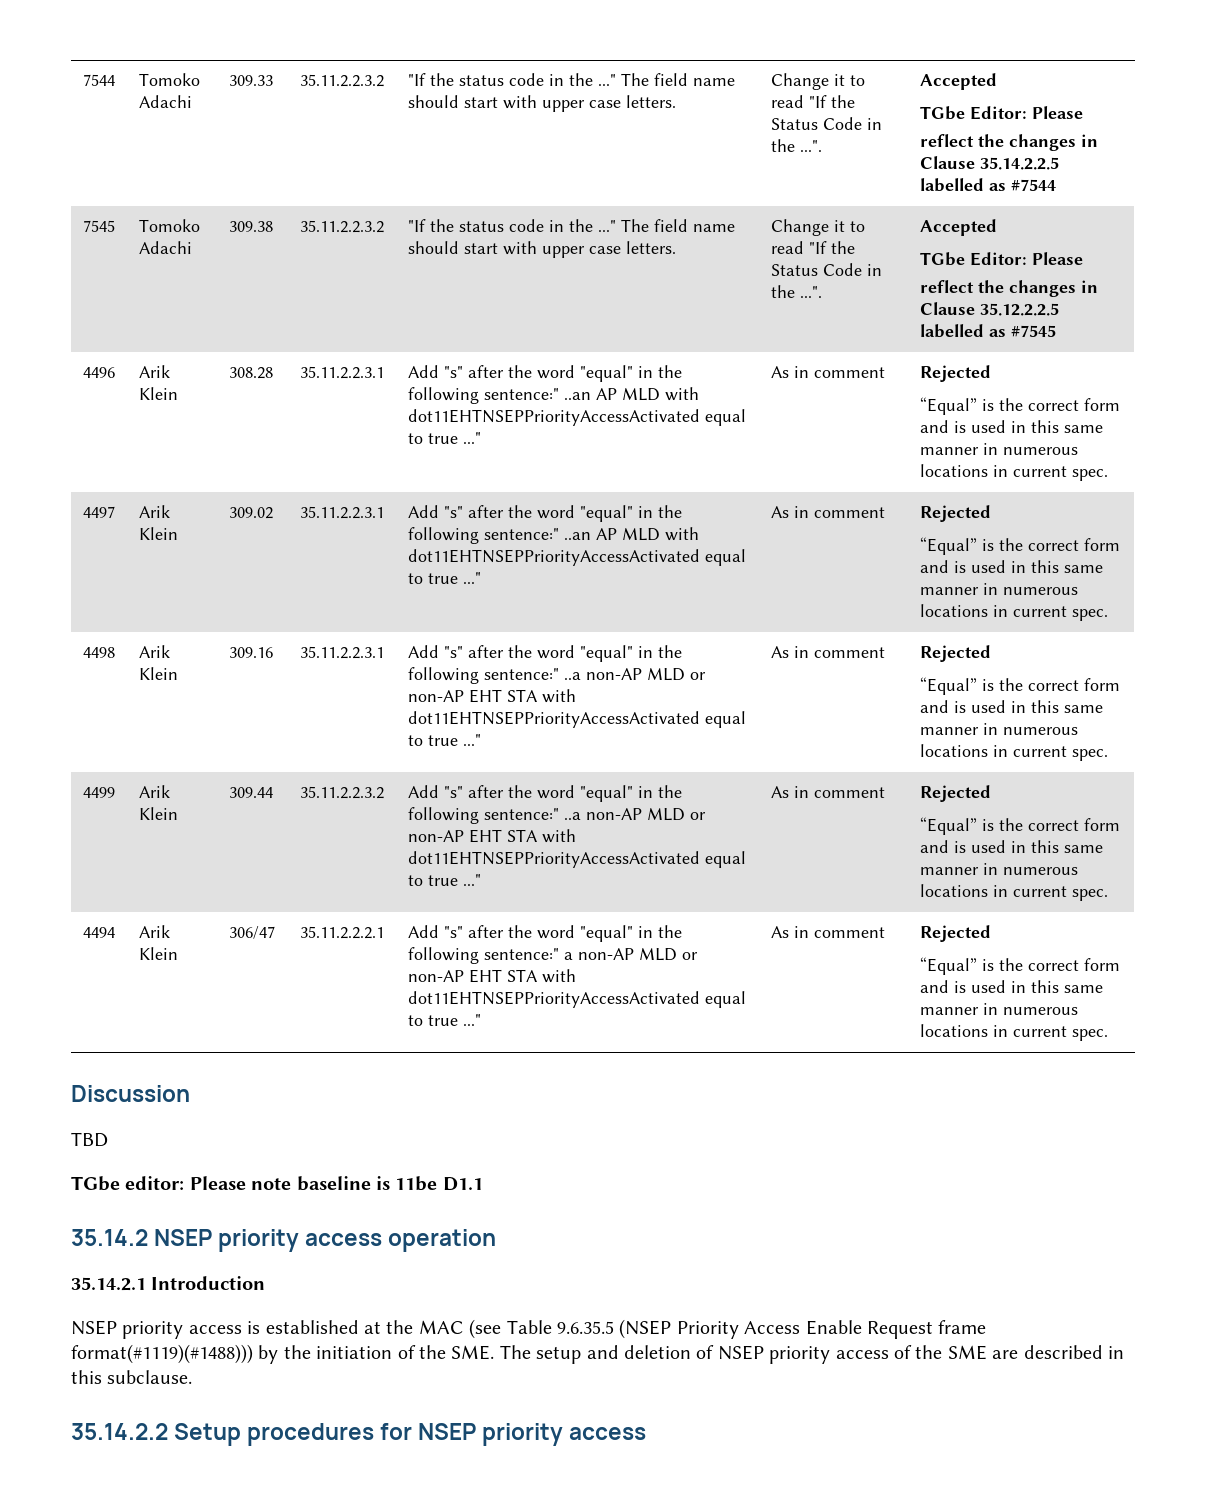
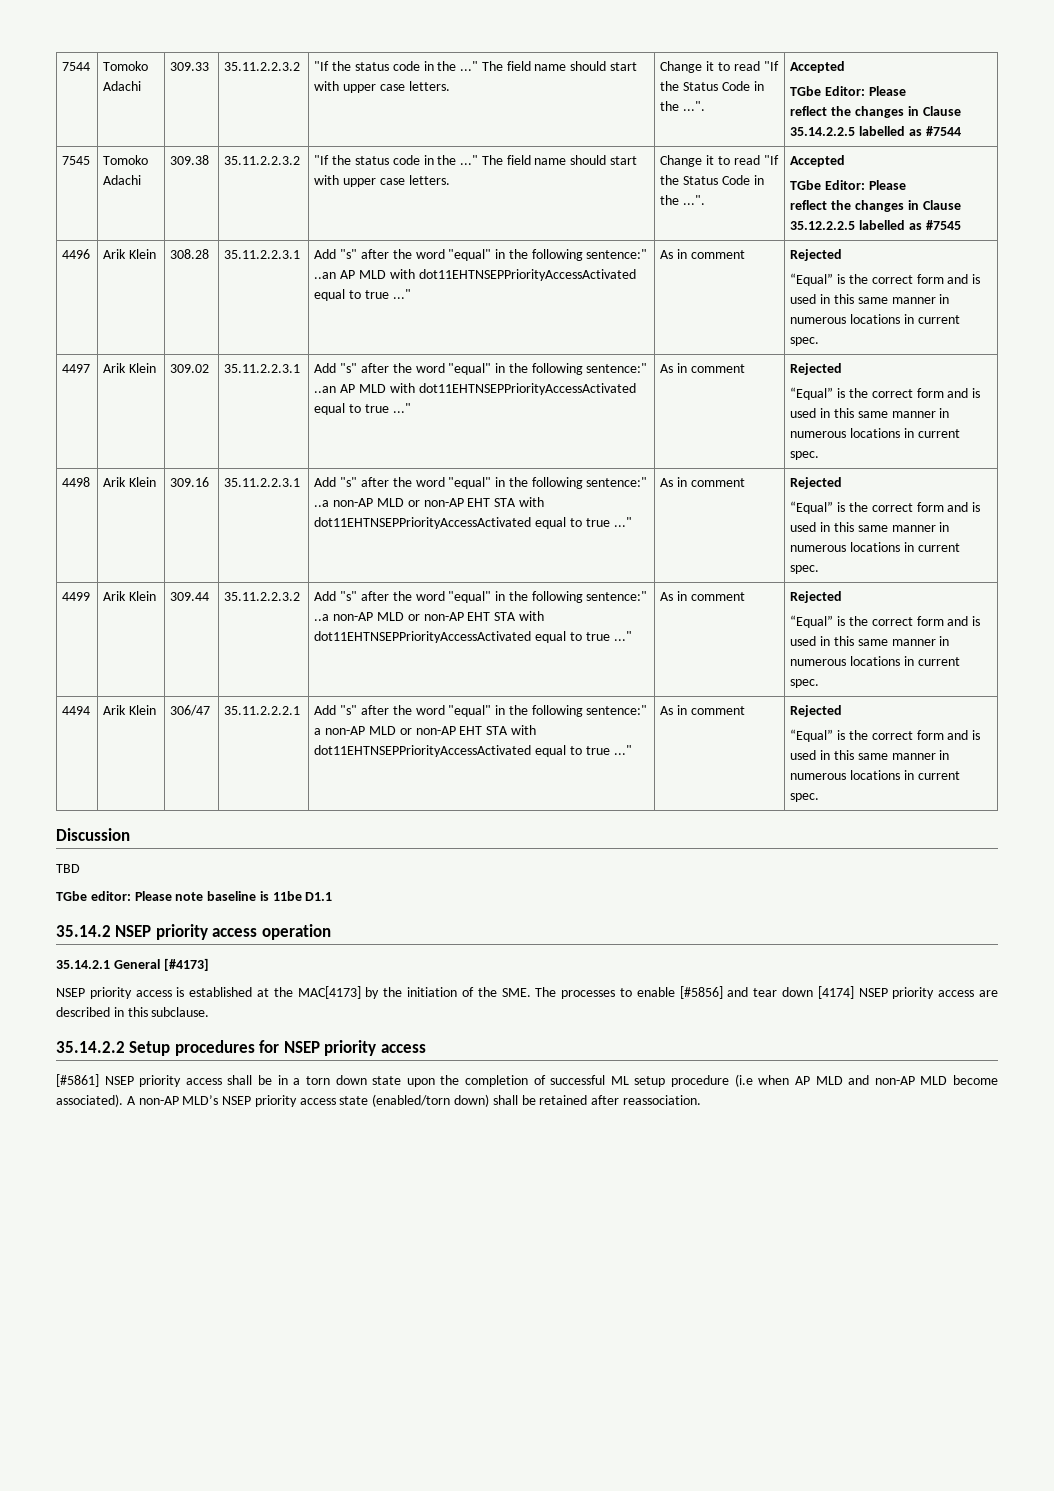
- 35.14.2.1 Introduction
+ 35.14.2.1 General [#4173]
- NSEP priority access is established at the MAC (see Table 9.6.35.5 (NSEP Priority Access Enable Request frame format(#1119)(#1488))) by the initiation of the SME. The setup and deletion of NSEP priority access of the SME are described in this subclause.
+ NSEP priority access is established at the MAC[4173] by the initiation of the SME. The processes to enable [#5856] and tear down [4174] NSEP priority access are described in this subclause.
+ [#5861] NSEP priority access shall be in a torn down state upon the completion of successful ML setup procedure (i.e when AP MLD and non-AP MLD become associated). A non-AP MLD’s NSEP priority access state (enabled/torn down) shall be retained after reassociation.

